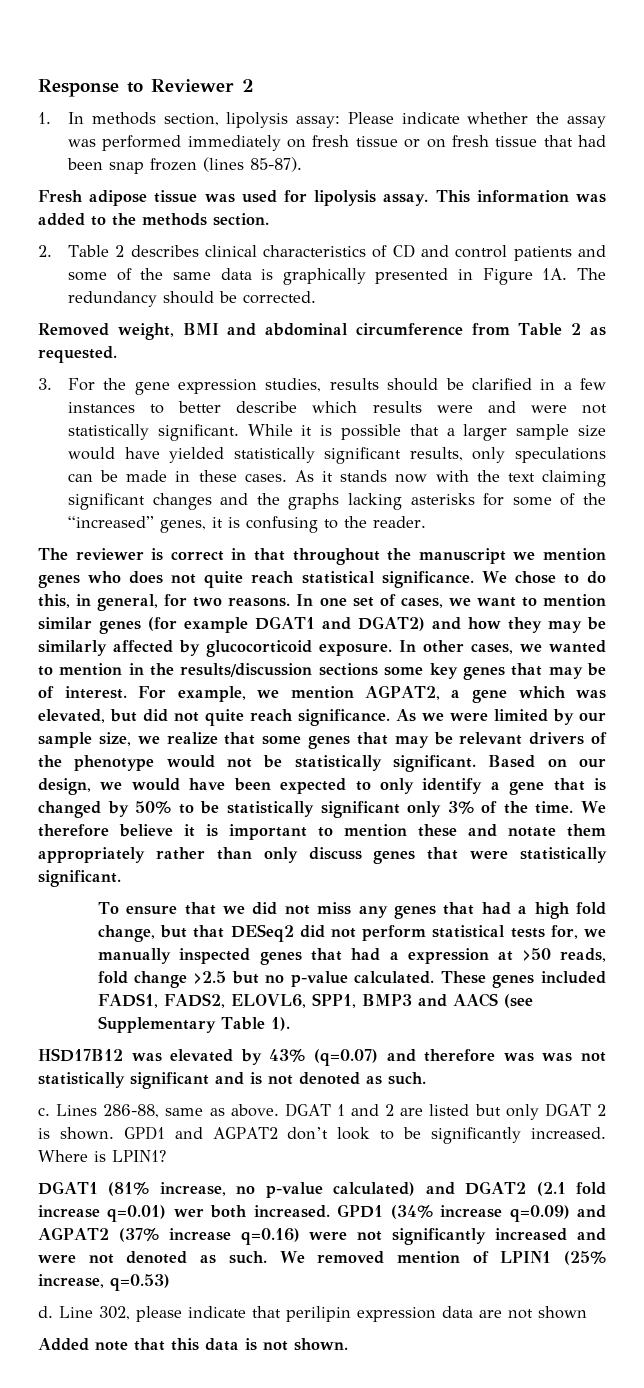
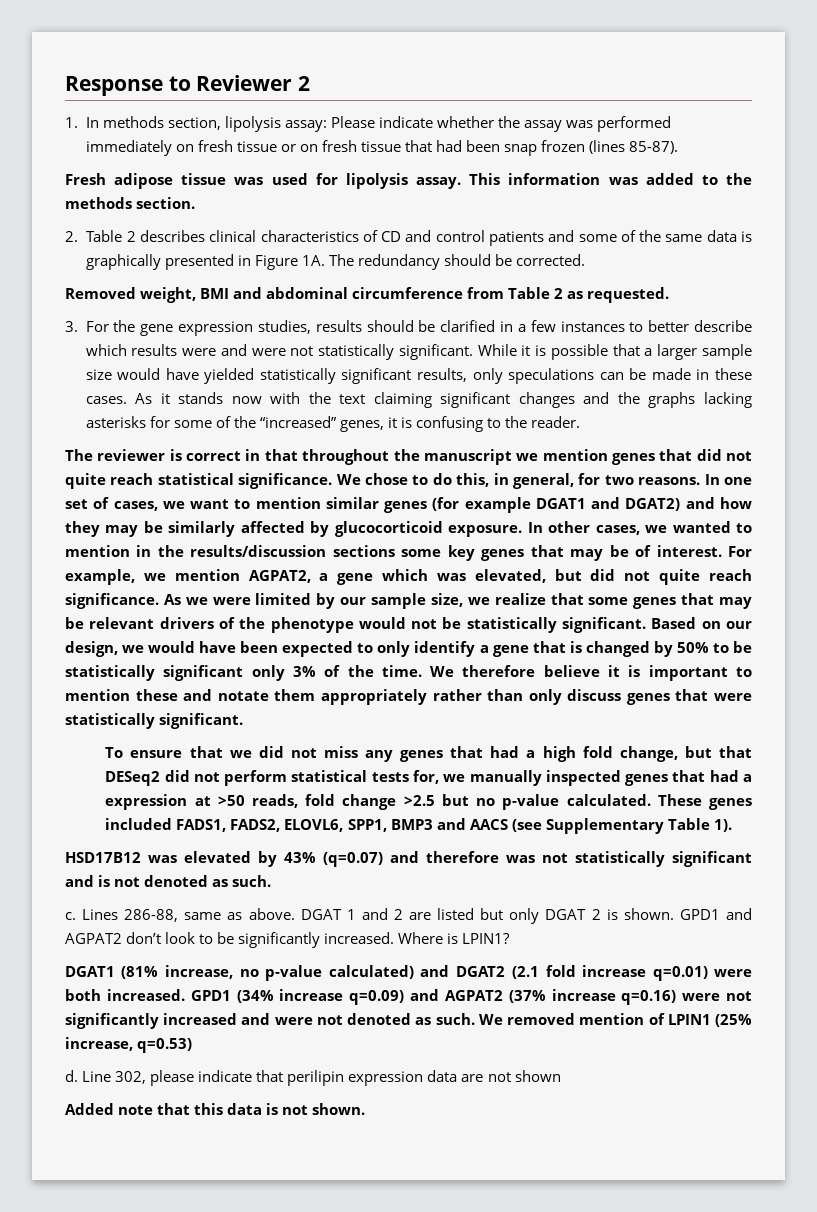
- The reviewer is correct in that throughout the manuscript we mention genes who does not quite reach statistical significance.
+ The reviewer is correct in that throughout the manuscript we mention genes that did not quite reach statistical significance.
- HSD17B12 was elevated by 43% (q=0.07) and therefore was was not statistically significant and is not denoted as such.
+ HSD17B12 was elevated by 43% (q=0.07) and therefore was not statistically significant and is not denoted as such.
- DGAT1 (81% increase, no p-value calculated) and DGAT2 (2.1 fold increase q=0.01) wer both increased.
+ DGAT1 (81% increase, no p-value calculated) and DGAT2 (2.1 fold increase q=0.01) were both increased.

